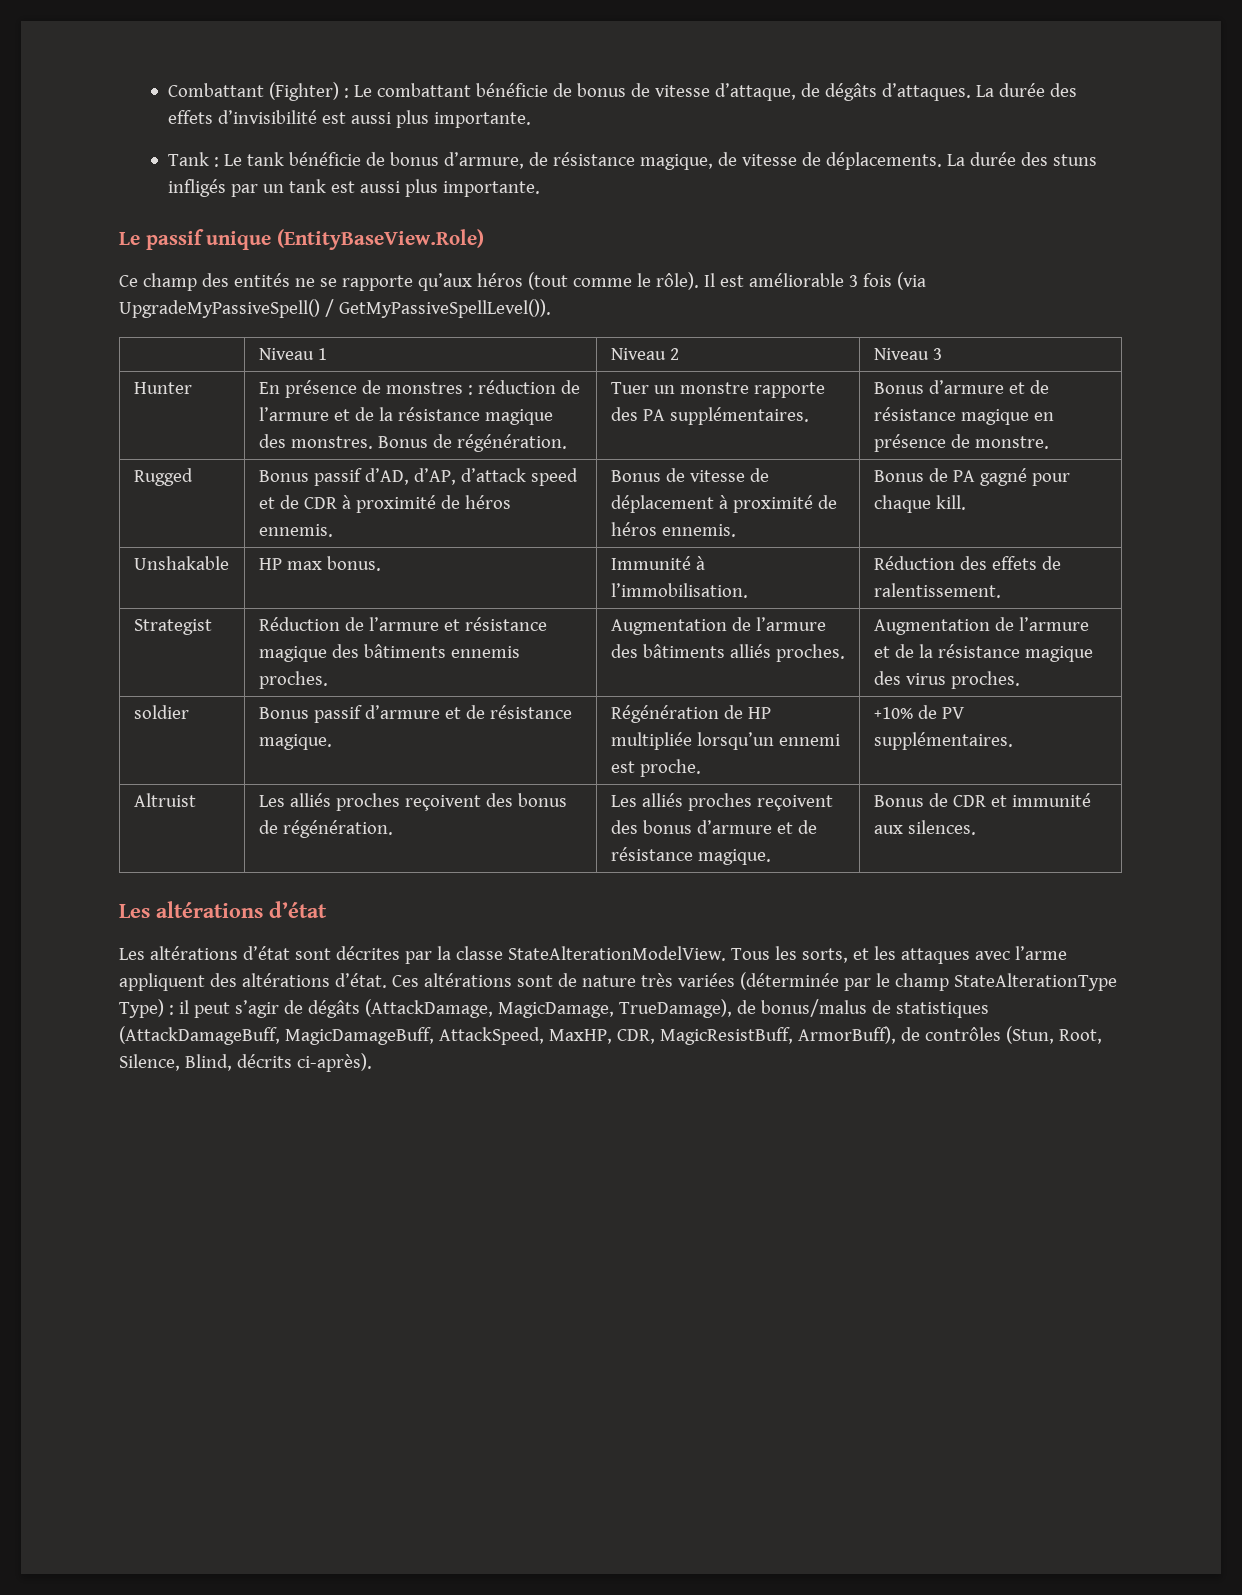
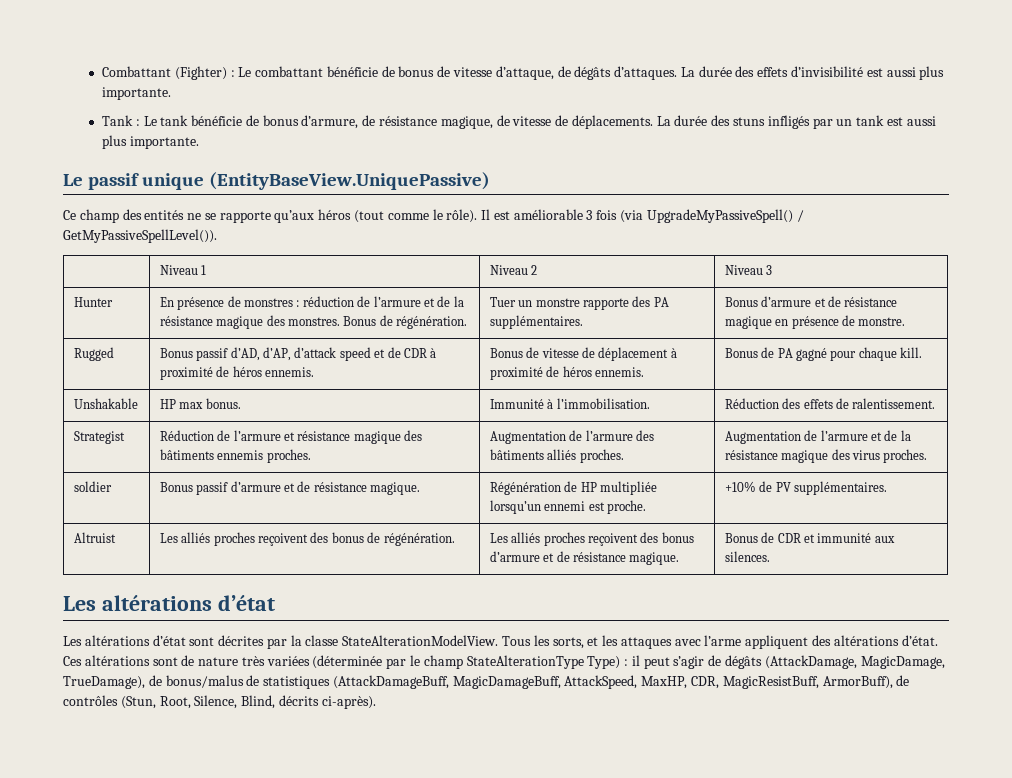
- Le passif unique (EntityBaseView.Role)
+ Le passif unique (EntityBaseView.UniquePassive)

